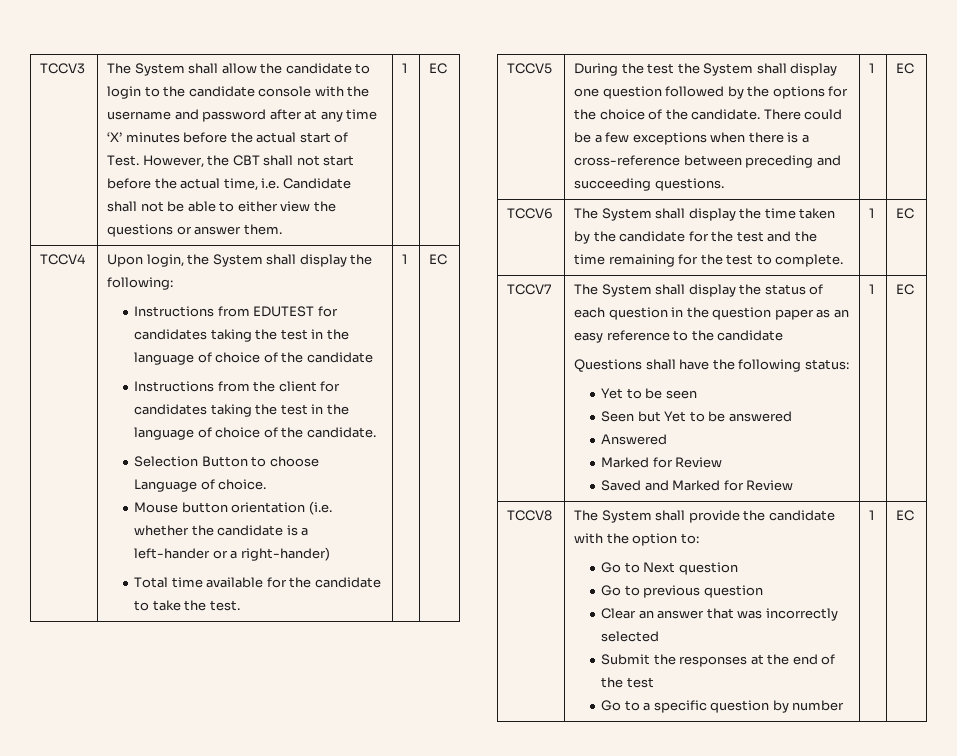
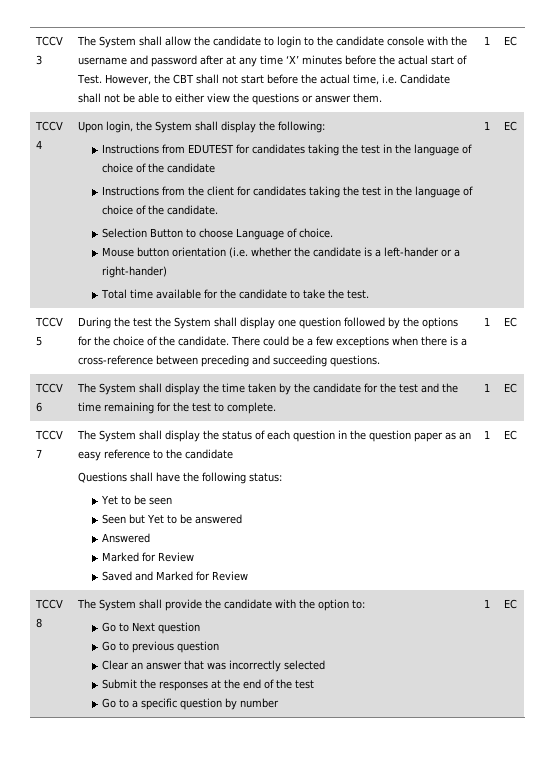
- TCCV3
+ TCCV 3
- TCCV4
+ TCCV 4
- TCCV5 | During the test the System shall display one question followed by the options for the choice of the candidate. There could be a few exceptions when there is a cross-reference between preceding and succeeding questions. | 1 | EC
+ TCCV 5 | During the test the System shall display one question followed by the options for the choice of the candidate. There could be a few exceptions when there is a cross-reference between preceding and succeeding questions. | 1 | EC
- TCCV6 | The System shall display the time taken by the candidate for the test and the time remaining for the test to complete. | 1 | EC
+ TCCV 6 | The System shall display the time taken by the candidate for the test and the time remaining for the test to complete. | 1 | EC
- TCCV7
+ TCCV 7
- TCCV8
+ TCCV 8

